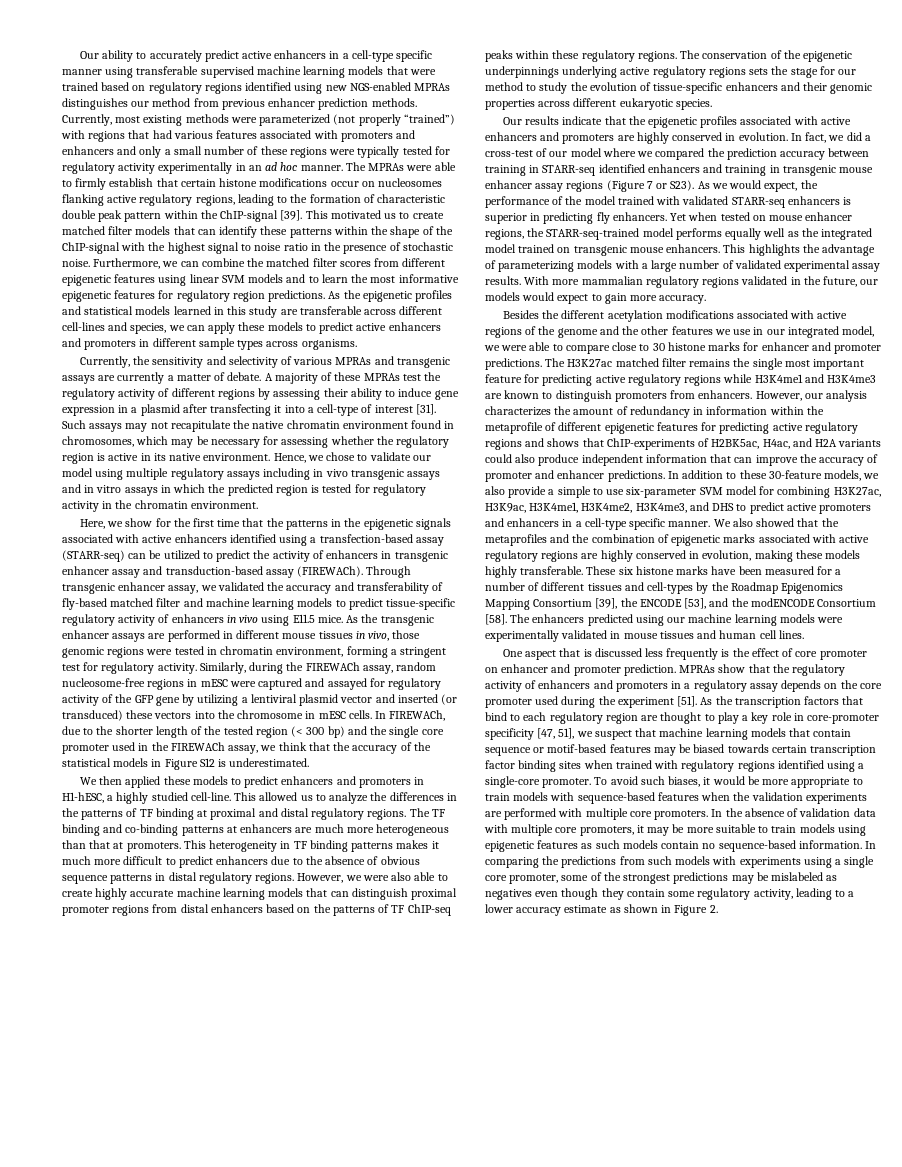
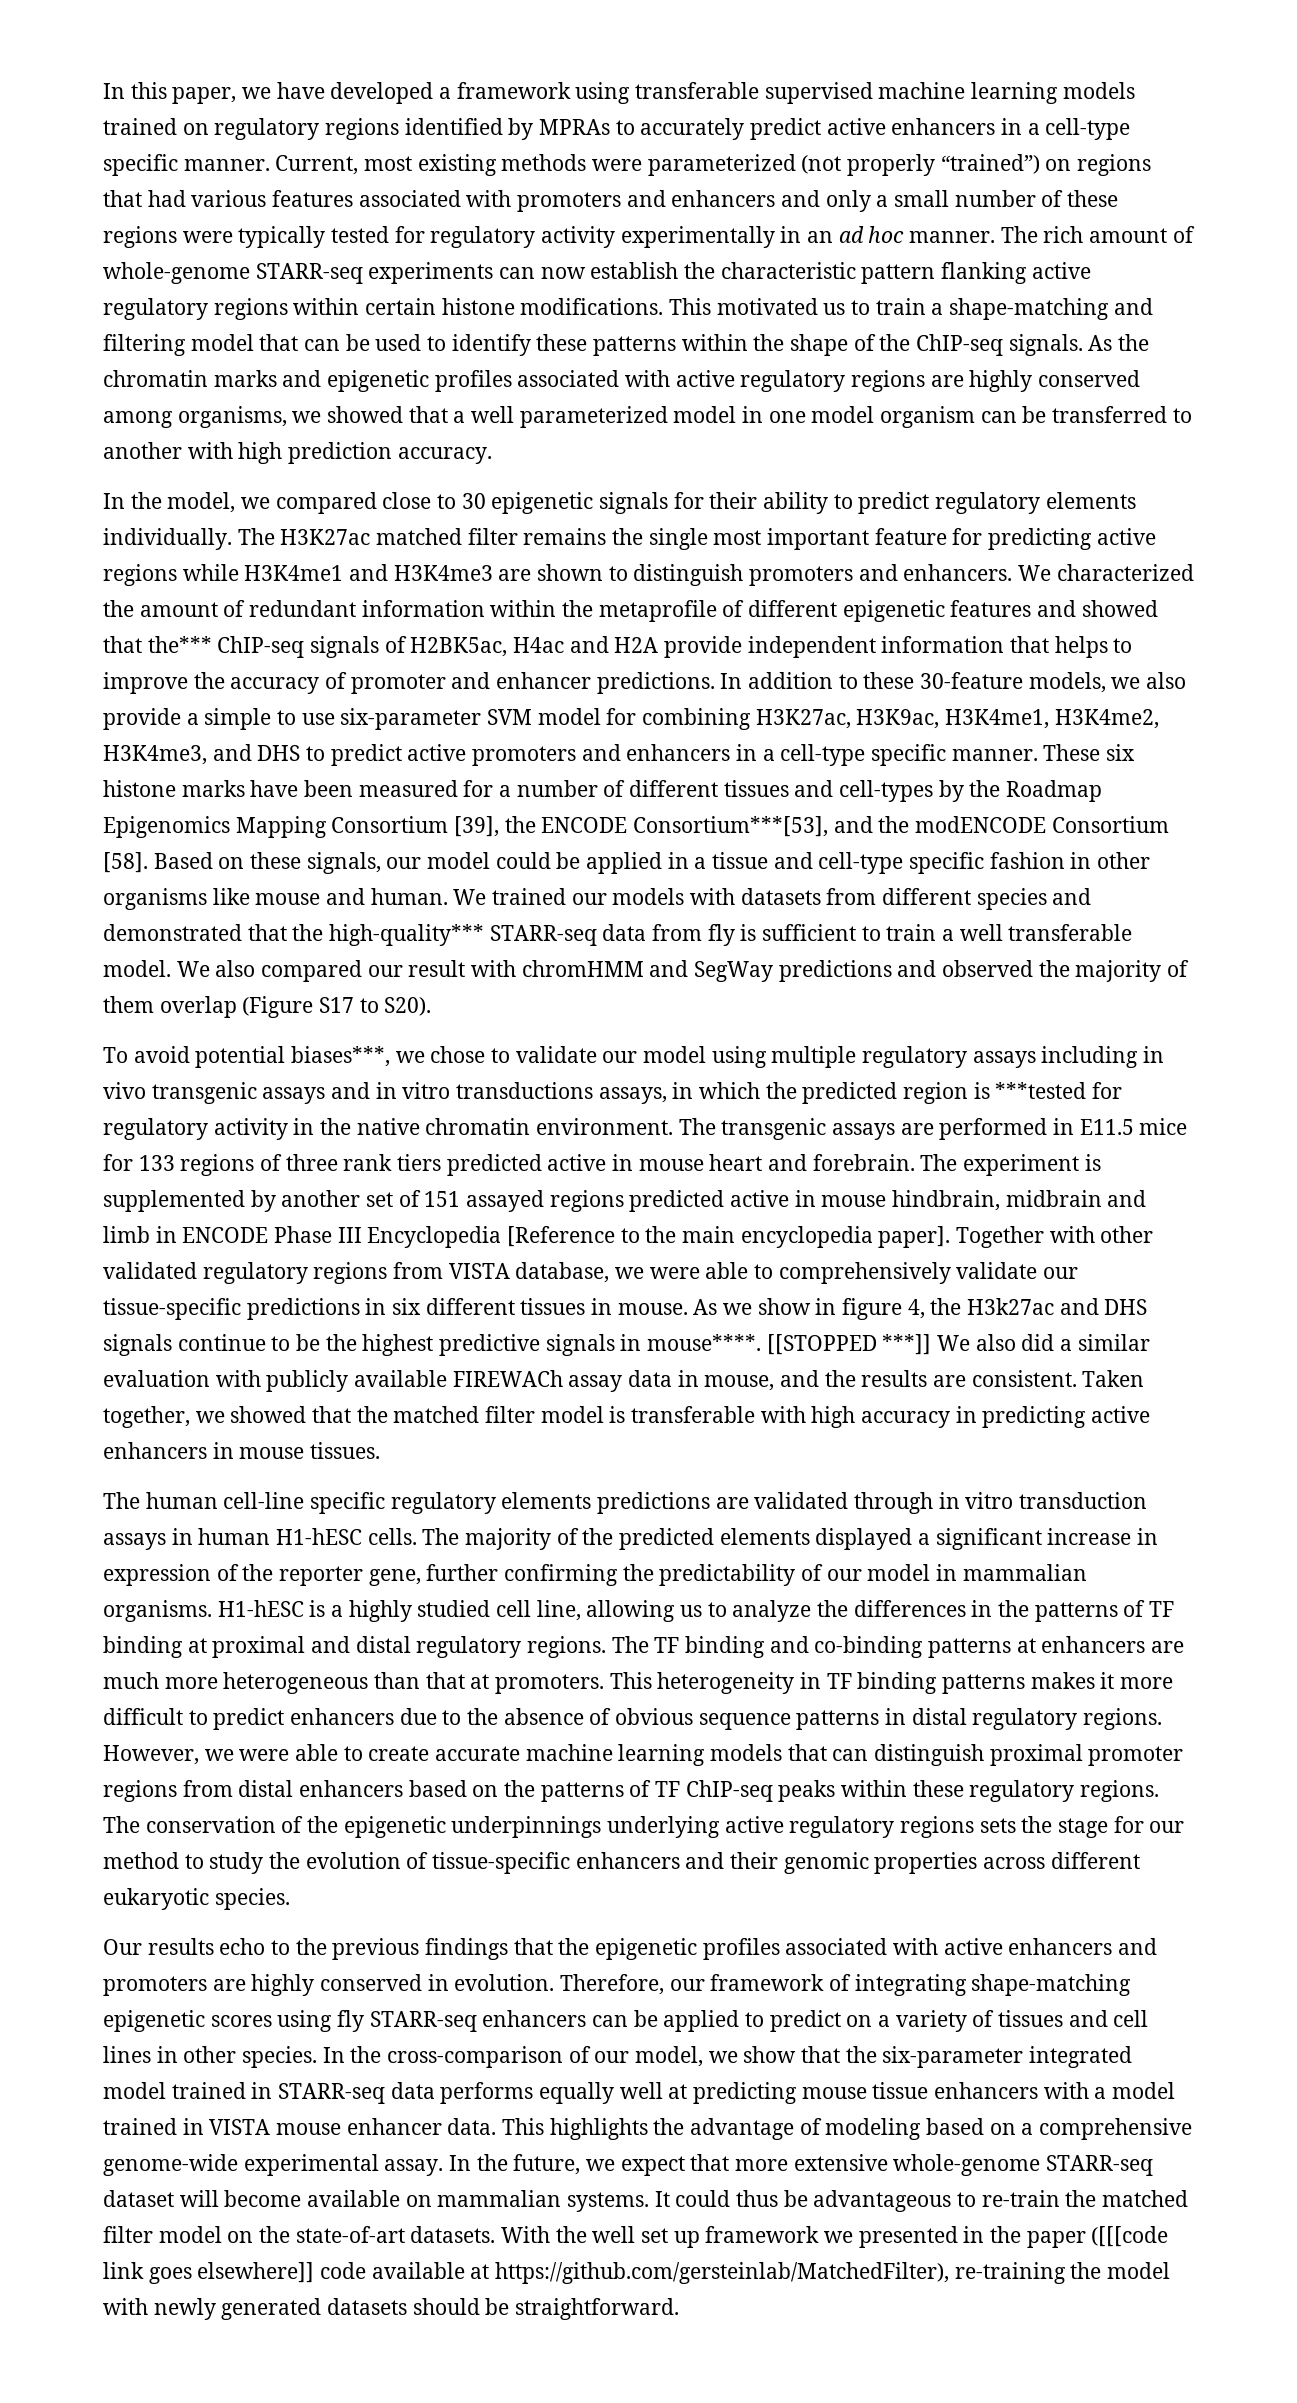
- Our ability to accurately predict active enhancers in a cell-type specific manner using transferable supervised machine learning models that were trained based on regulatory regions identified using new NGS-enabled MPRAs distinguishes our method from previous enhancer prediction methods. Currently, most existing methods were parameterized (not properly “trained”) with regions that had various features associated with promoters and enhancers and only a small number of these regions were typically tested for regulatory activity experimentally in an ad hoc manner.
+ In this paper, we have developed a framework using transferable supervised machine learning models trained on regulatory regions identified by MPRAs to accurately predict active enhancers in a cell-type specific manner. Current, most existing methods were parameterized (not properly “trained”) on regions that had various features associated with promoters and enhancers and only a small number of these regions were typically tested for regulatory activity experimentally in an ad hoc manner.
- The MPRAs were able to firmly establish that certain histone modifications occur on nucleosomes flanking active regulatory regions, leading to the formation of characteristic double peak pattern within the ChIP-signal [39]. This motivated us to create matched filter models that can identify these patterns within the shape of the ChIP-signal with the highest signal to noise ratio in the presence of stochastic noise. Furthermore, we can combine the matched filter scores from different epigenetic features using linear SVM models and to learn the most informative epigenetic features for regulatory region predictions. As the epigenetic profiles and statistical models learned in this study are transferable across different cell-lines and species, we can apply these models to predict active enhancers and promoters in different sample types across organisms.
- Currently, the sensitivity and selectivity of various MPRAs and transgenic assays are currently a matter of debate. A majority of these MPRAs test the regulatory activity of different regions by assessing their ability to induce gene expression in a plasmid after transfecting it into a cell-type of interest [31]. Such assays may not recapitulate the native chromatin environment found in chromosomes, which may be necessary for assessing whether the regulatory region is active in its native environment. Hence, we chose to validate our model using multiple regulatory assays including in vivo transgenic assays and in vitro assays in which the predicted region is tested for regulatory activity in the chromatin environment.
- Here, we show for the first time that the patterns in the epigenetic signals associated with active enhancers identified using a transfection-based assay (STARR-seq) can be utilized to predict the activity of enhancers in transgenic enhancer assay and transduction-based assay (FIREWACh). Through transgenic enhancer assay, we validated the accuracy and transferability of fly-based matched filter and machine learning models to predict tissue-specific regulatory activity of enhancers in vivo using E11.5 mice. As the transgenic enhancer assays are performed in different mouse tissues in vivo, those genomic regions were tested in chromatin environment, forming a stringent test for regulatory activity. Similarly, during the FIREWACh assay, random nucleosome-free regions in mESC were captured and assayed for regulatory activity of the GFP gene by utilizing a lentiviral plasmid vector and inserted (or transduced) these vectors into the chromosome in mESC cells. In FIREWACh, due to the shorter length of the tested region (< 300 bp) and the single core promoter used in the FIREWACh assay, we think that the accuracy of the statistical models in Figure S12 is underestimated.
- We then applied these models to predict enhancers and promoters in H1-hESC, a highly studied cell-line. This allowed us to analyze the differences in the patterns of TF binding at proximal and distal regulatory regions.
+ The rich amount of whole-genome STARR-seq experiments can now establish the characteristic pattern flanking active regulatory regions within certain histone modifications. This motivated us to train a shape-matching and filtering model that can be used to identify these patterns within the shape of the ChIP-seq signals. As the chromatin marks and epigenetic profiles associated with active regulatory regions are highly conserved among organisms, we showed that a well parameterized model in one model organism can be transferred to another with high prediction accuracy.
+ In the model, we compared close to 30 epigenetic signals for their ability to predict regulatory elements individually. The H3K27ac matched filter remains the single most important feature for predicting active regions while H3K4me1 and H3K4me3 are shown to distinguish promoters and enhancers. We characterized the amount of redundant information within the metaprofile of different epigenetic features and showed that the*** ChIP-seq signals of H2BK5ac, H4ac and H2A provide independent information that helps to improve the accuracy of promoter and enhancer predictions. In addition to these 30-feature models, we also provide a simple to use six-parameter SVM model for combining H3K27ac, H3K9ac, H3K4me1, H3K4me2, H3K4me3, and DHS to predict active promoters and enhancers in a cell-type specific manner. These six histone marks have been measured for a number of different tissues and cell-types by the Roadmap Epigenomics Mapping Consortium [39], the ENCODE Consortium***[53], and the modENCODE Consortium [58]. Based on these signals, our model could be applied in a tissue and cell-type specific fashion in other organisms like mouse and human. We trained our models with datasets from different species and demonstrated that the high-quality*** STARR-seq data from fly is sufficient to train a well transferable model. We also compared our result with chromHMM and SegWay predictions and observed the majority of them overlap (Figure S17 to S20).
+ To avoid potential biases***, we chose to validate our model using multiple regulatory assays including in vivo transgenic assays and in vitro transductions assays, in which the predicted region is ***tested for regulatory activity in the native chromatin environment. The transgenic assays are performed in E11.5 mice for 133 regions of three rank tiers predicted active in mouse heart and forebrain. The experiment is supplemented by another set of 151 assayed regions predicted active in mouse hindbrain, midbrain and limb in ENCODE Phase III Encyclopedia [Reference to the main encyclopedia paper]. Together with other validated regulatory regions from VISTA database, we were able to comprehensively validate our tissue-specific predictions in six different tissues in mouse. As we show in figure 4, the H3k27ac and DHS signals continue to be the highest predictive signals in mouse****. [[STOPPED ***]] We also did a similar evaluation with publicly available FIREWACh assay data in mouse, and the results are consistent. Taken together, we showed that the matched filter model is transferable with high accuracy in predicting active enhancers in mouse tissues.
+ The human cell-line specific regulatory elements predictions are validated through in vitro transduction assays in human H1-hESC cells. The majority of the predicted elements displayed a significant increase in expression of the reporter gene, further confirming the predictability of our model in mammalian organisms. H1-hESC is a highly studied cell line, allowing us to analyze the differences in the patterns of TF binding at proximal and distal regulatory regions.
- This heterogeneity in TF binding patterns makes it much more difficult to predict enhancers due to the absence of obvious sequence patterns in distal regulatory regions.
+ This heterogeneity in TF binding patterns makes it more difficult to predict enhancers due to the absence of obvious sequence patterns in distal regulatory regions.
- However, we were also able to create highly accurate machine learning models that can distinguish proximal promoter regions from distal enhancers based on the patterns of TF ChIP-seq peaks within these regulatory regions.
+ However, we were able to create accurate machine learning models that can distinguish proximal promoter regions from distal enhancers based on the patterns of TF ChIP-seq peaks within these regulatory regions.
- Our results indicate that the epigenetic profiles associated with active enhancers and promoters are highly conserved in evolution.
+ Our results echo to the previous findings that the epigenetic profiles associated with active enhancers and promoters are highly conserved in evolution.
- In fact, we did a cross-test of our model where we compared the prediction accuracy between training in STARR-seq identified enhancers and training in transgenic mouse enhancer assay regions (Figure 7 or S23). As we would expect, the performance of the model trained with validated STARR-seq enhancers is superior in predicting fly enhancers. Yet when tested on mouse enhancer regions, the STARR-seq-trained model performs equally well as the integrated model trained on transgenic mouse enhancers.
+ Therefore, our framework of integrating shape-matching epigenetic scores using fly STARR-seq enhancers can be applied to predict on a variety of tissues and cell lines in other species. In the cross-comparison of our model, we show that the six-parameter integrated model trained in STARR-seq data performs equally well at predicting mouse tissue enhancers with a model trained in VISTA mouse enhancer data.
- This highlights the advantage of parameterizing models with a large number of validated experimental assay results. With more mammalian regulatory regions validated in the future, our models would expect to gain more accuracy.
- Besides the different acetylation modifications associated with active regions of the genome and the other features we use in our integrated model, we were able to compare close to 30 histone marks for enhancer and promoter predictions. The H3K27ac matched filter remains the single most important feature for predicting active regulatory regions while H3K4me1 and H3K4me3 are known to distinguish promoters from enhancers. However, our analysis characterizes the amount of redundancy in information within the metaprofile of different epigenetic features for predicting active regulatory regions and shows that ChIP-experiments of H2BK5ac, H4ac, and H2A variants could also produce independent information that can improve the accuracy of promoter and enhancer predictions. In addition to these 30-feature models, we also provide a simple to use six-parameter SVM model for combining H3K27ac, H3K9ac, H3K4me1, H3K4me2, H3K4me3, and DHS to predict active promoters and enhancers in a cell-type specific manner. We also showed that the metaprofiles and the combination of epigenetic marks associated with active regulatory regions are highly conserved in evolution, making these models highly transferable. These six histone marks have been measured for a number of different tissues and cell-types by the Roadmap Epigenomics Mapping Consortium [39], the ENCODE [53], and the modENCODE Consortium [58]. The enhancers predicted using our machine learning models were experimentally validated in mouse tissues and human cell lines.
- One aspect that is discussed less frequently is the effect of core promoter on enhancer and promoter prediction. MPRAs show that the regulatory activity of enhancers and promoters in a regulatory assay depends on the core promoter used during the experiment [51]. As the transcription factors that bind to each regulatory region are thought to play a key role in core-promoter specificity [47, 51], we suspect that machine learning models that contain sequence or motif-based features may be biased towards certain transcription factor binding sites when trained with regulatory regions identified using a single-core promoter. To avoid such biases, it would be more appropriate to train models with sequence-based features when the validation experiments are performed with multiple core promoters. In the absence of validation data with multiple core promoters, it may be more suitable to train models using epigenetic features as such models contain no sequence-based information. In comparing the predictions from such models with experiments using a single core promoter, some of the strongest predictions may be mislabeled as negatives even though they contain some regulatory activity, leading to a lower accuracy estimate as shown in Figure 2.
+ This highlights the advantage of modeling based on a comprehensive genome-wide experimental assay. In the future, we expect that more extensive whole-genome STARR-seq dataset will become available on mammalian systems. It could thus be advantageous to re-train the matched filter model on the state-of-art datasets. With the well set up framework we presented in the paper ([[[code link goes elsewhere]] code available at https://github.com/gersteinlab/MatchedFilter), re-training the model with newly generated datasets should be straightforward.

